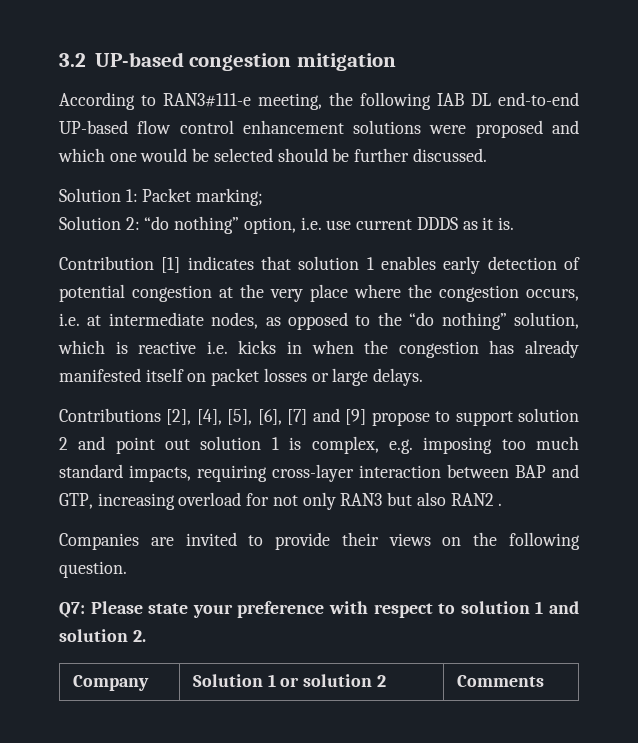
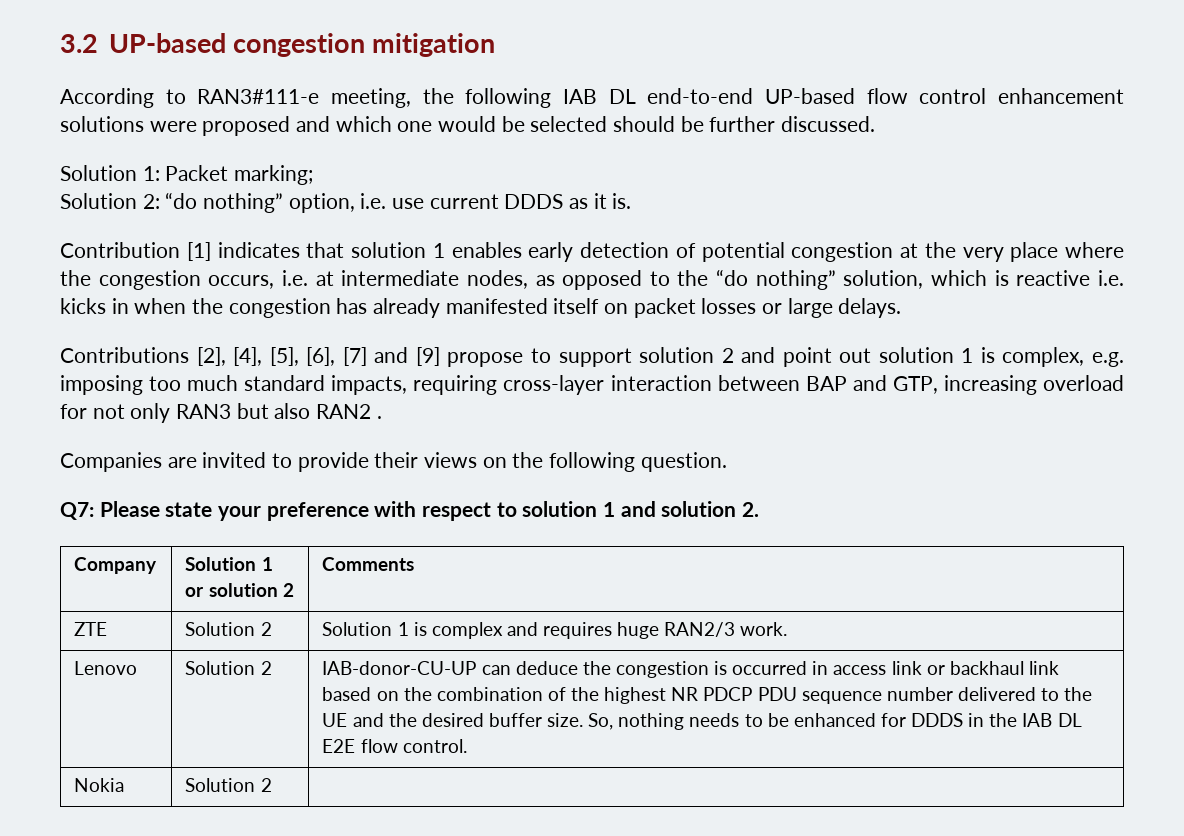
+ ZTE | Solution 2 | Solution 1 is complex and requires huge RAN2/3 work.
+ Lenovo | Solution 2 | IAB-donor-CU-UP can deduce the congestion is occurred in access link or backhaul link based on the combination of the highest NR PDCP PDU sequence number delivered to the UE and the desired buffer size. So, nothing needs to be enhanced for DDDS in the IAB DL E2E flow control.
+ Nokia | Solution 2 |

